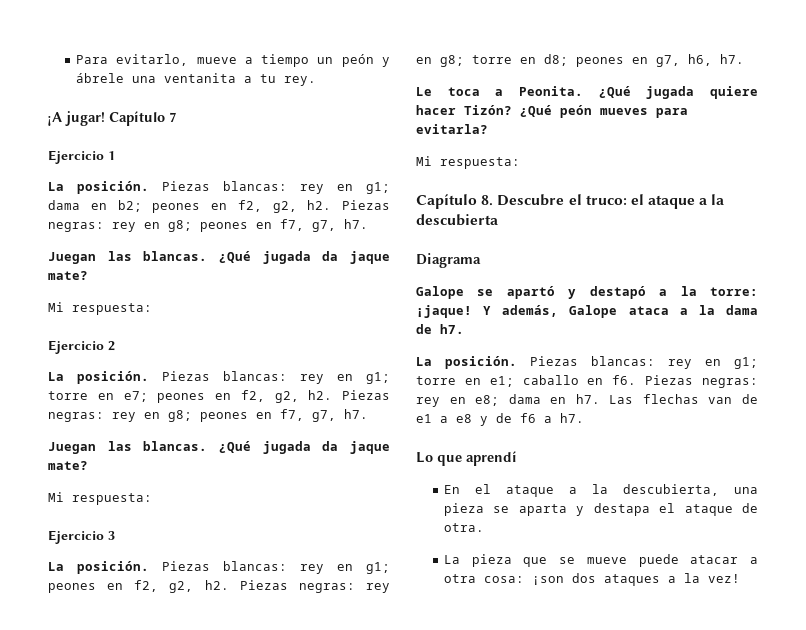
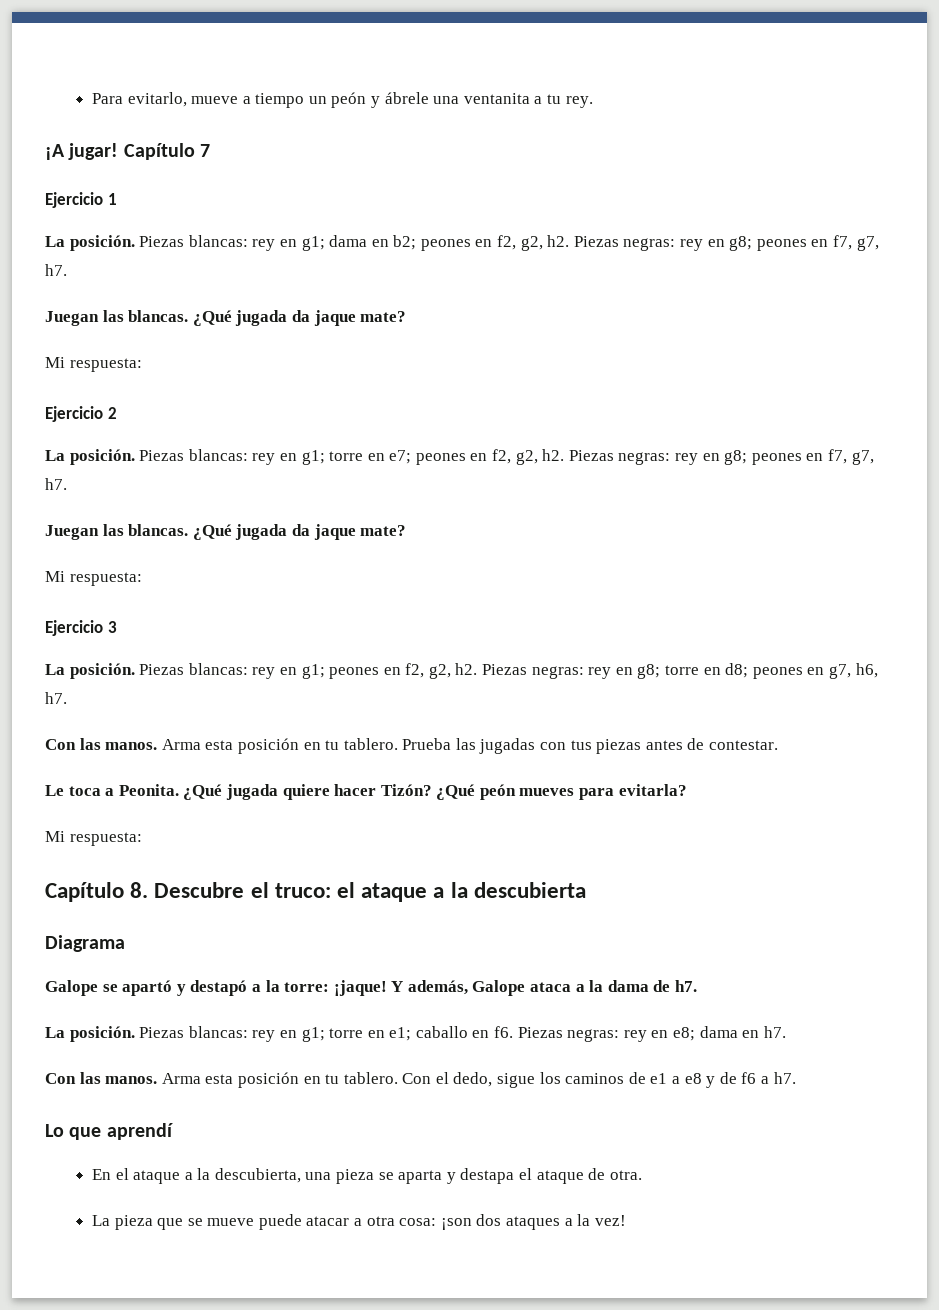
+ Con las manos. Arma esta posición en tu tablero. Prueba las jugadas con tus piezas antes de contestar.
- Piezas negras: rey en e8; dama en h7. Las flechas van de e1 a e8 y de f6 a h7.
+ Piezas negras: rey en e8; dama en h7.
+ Con las manos. Arma esta posición en tu tablero. Con el dedo, sigue los caminos de e1 a e8 y de f6 a h7.

